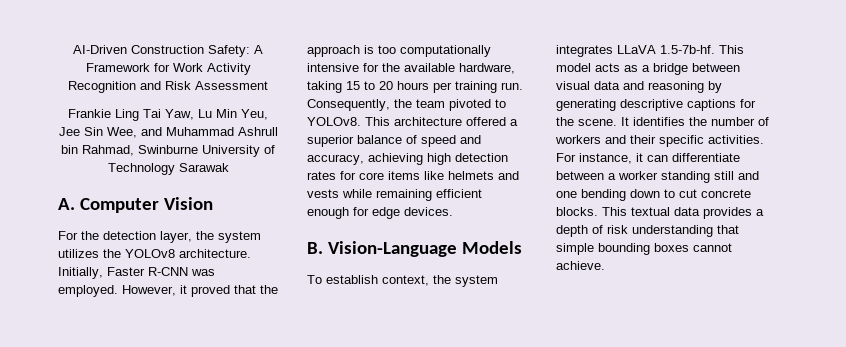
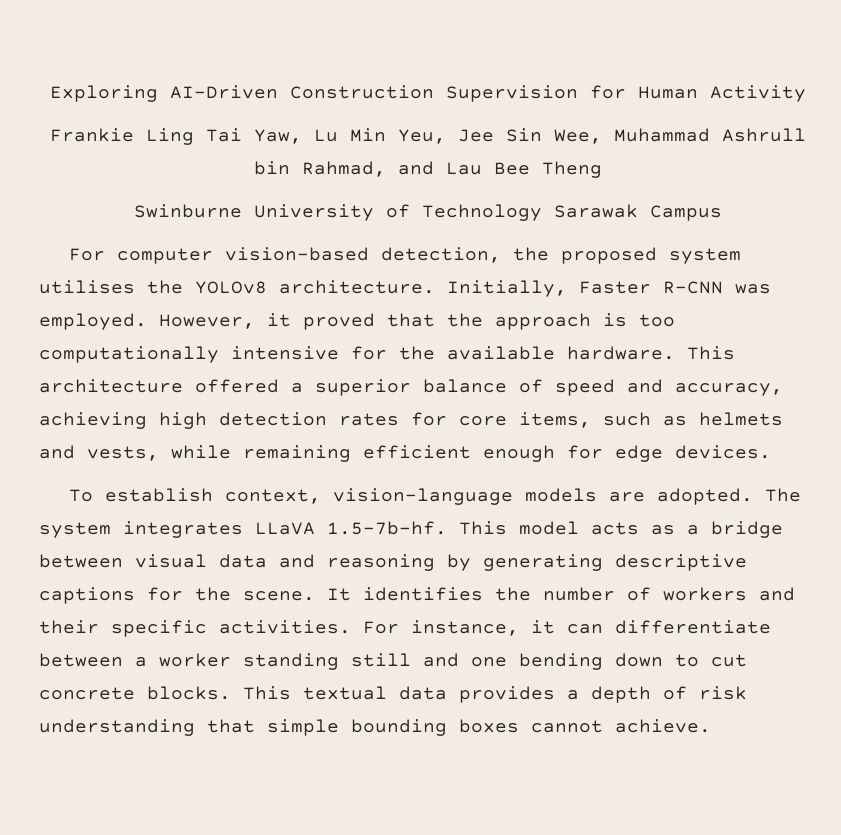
- AI-Driven Construction Safety: A Framework for Work Activity Recognition and Risk Assessment
+ Exploring AI-Driven Construction Supervision for Human Activity
- Frankie Ling Tai Yaw, Lu Min Yeu, Jee Sin Wee, and Muhammad Ashrull bin Rahmad, Swinburne University of Technology Sarawak
- A. Computer Vision
- For the detection layer, the system utilizes the YOLOv8 architecture.
+ Frankie Ling Tai Yaw, Lu Min Yeu, Jee Sin Wee, Muhammad Ashrull bin Rahmad, and Lau Bee Theng
+ Swinburne University of Technology Sarawak Campus
+ For computer vision-based detection, the proposed system utilises the YOLOv8 architecture.
- However, it proved that the approach is too computationally intensive for the available hardware, taking 15 to 20 hours per training run. Consequently, the team pivoted to YOLOv8.
+ However, it proved that the approach is too computationally intensive for the available hardware.
- This architecture offered a superior balance of speed and accuracy, achieving high detection rates for core items like helmets and vests while remaining efficient enough for edge devices.
+ This architecture offered a superior balance of speed and accuracy, achieving high detection rates for core items, such as helmets and vests, while remaining efficient enough for edge devices.
- B. Vision-Language Models
- To establish context, the system integrates LLaVA 1.5-7b-hf. This model acts as a bridge between visual data and reasoning by generating descriptive captions for the scene.
+ To establish context, vision-language models are adopted. The system integrates LLaVA 1.5-7b-hf. This model acts as a bridge between visual data and reasoning by generating descriptive captions for the scene.

